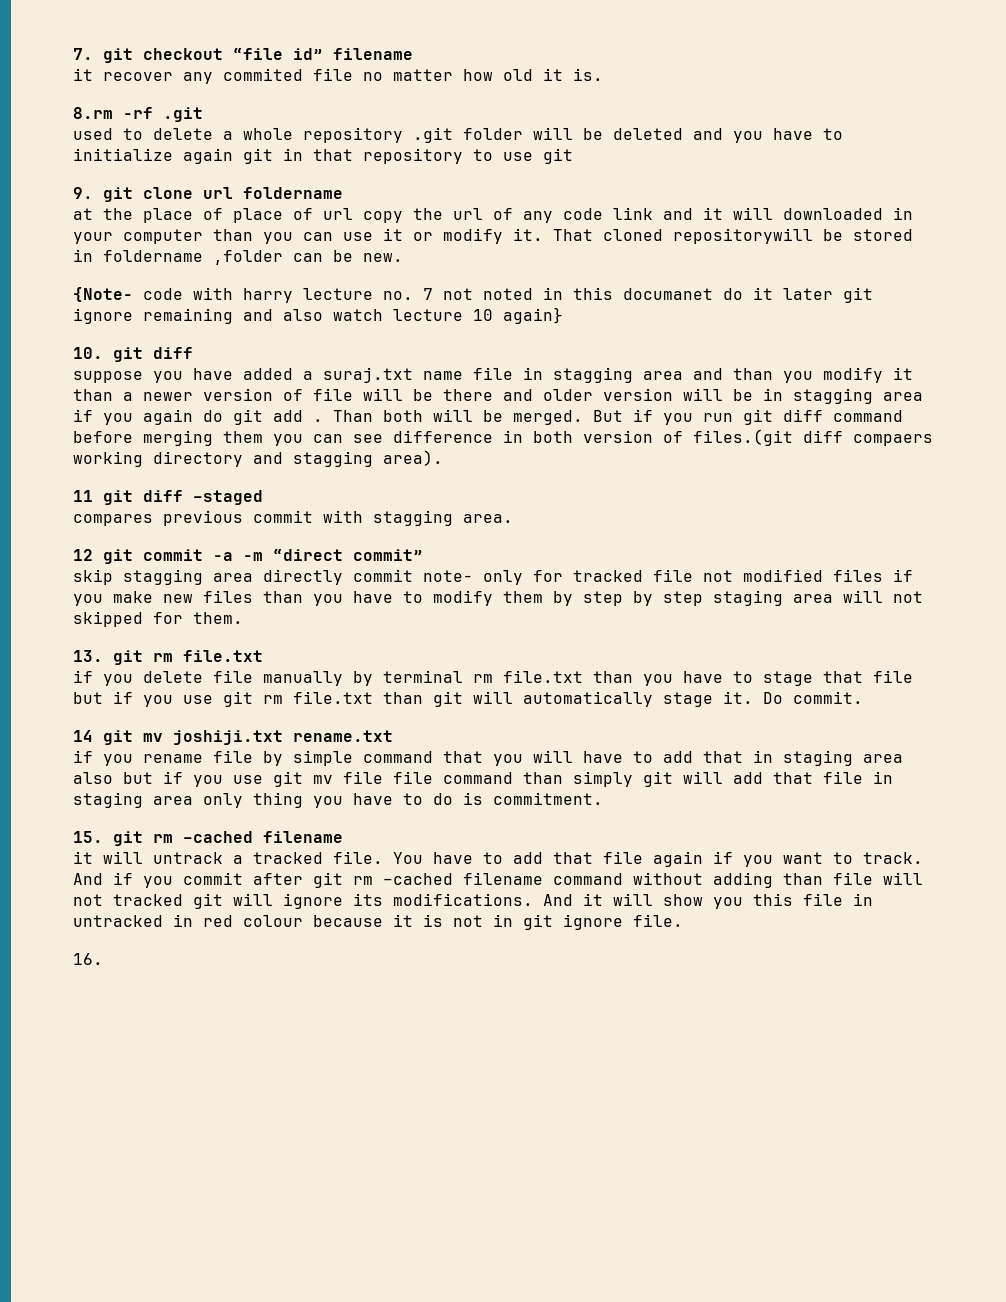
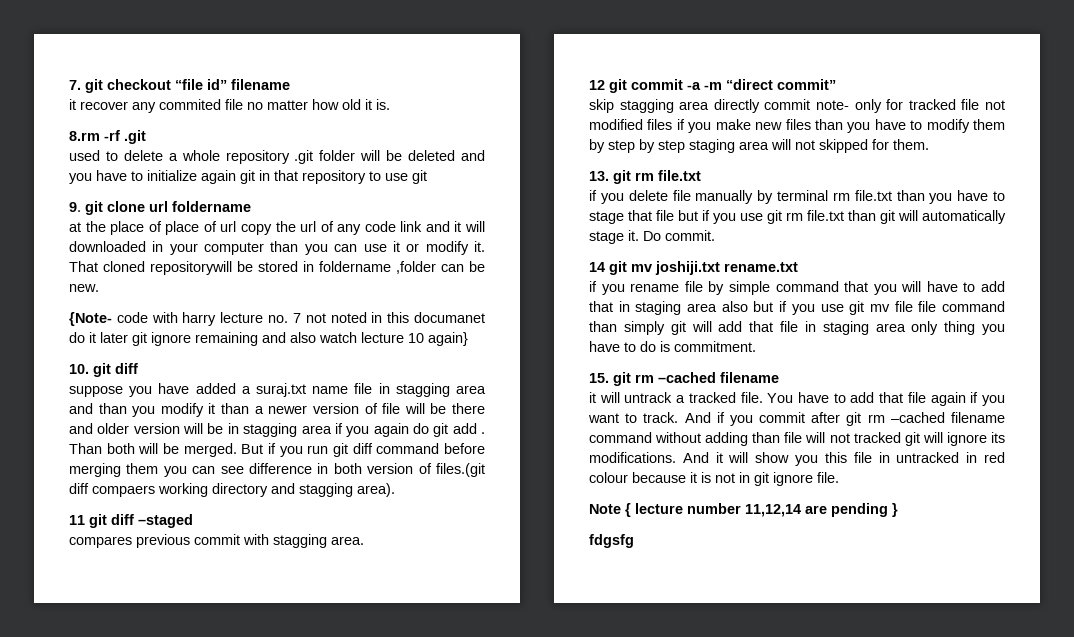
- 16.
+ Note { lecture number 11,12,14 are pending }
+ fdgsfg

